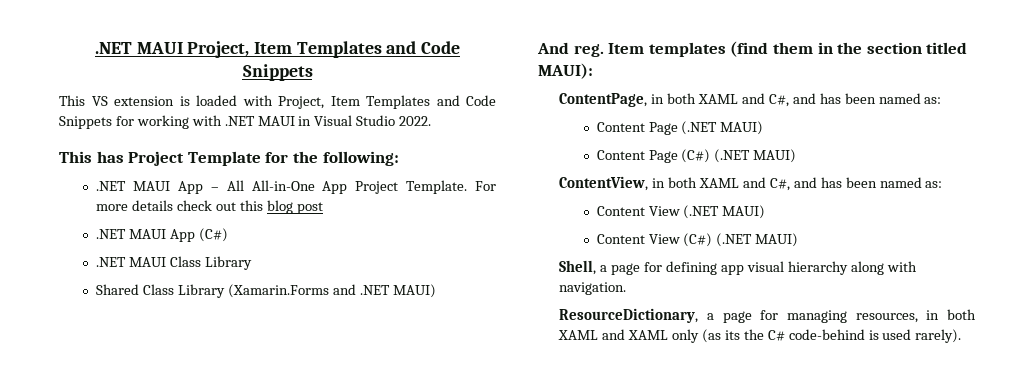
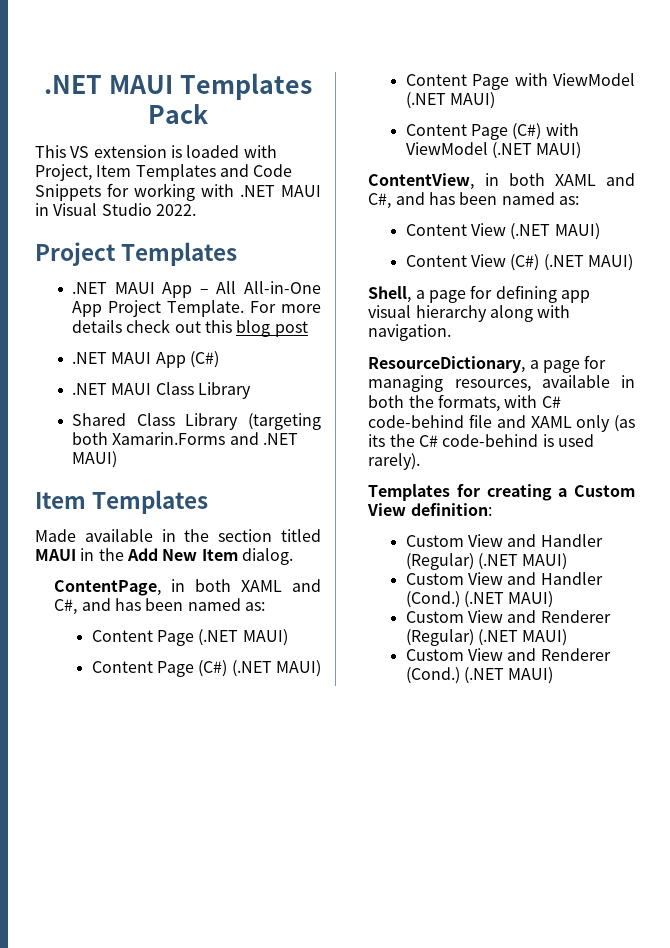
- .NET MAUI Project, Item Templates and Code Snippets
+ .NET MAUI Templates Pack
- This has Project Template for the following:
+ Project Templates
- Shared Class Library (Xamarin.Forms and .NET MAUI)
- And reg. Item templates (find them in the section titled MAUI):
+ Shared Class Library (targeting both Xamarin.Forms and .NET MAUI)
+ Item Templates
+ Made available in the section titled MAUI in the Add New Item dialog.
+ Content Page with ViewModel (.NET MAUI)
+ Content Page (C#) with ViewModel (.NET MAUI)
- ResourceDictionary, a page for managing resources, in both XAML and XAML only (as its the C# code-behind is used rarely).
+ ResourceDictionary, a page for managing resources, available in both the formats, with C# code-behind file and XAML only (as its the C# code-behind is used rarely).
+ Templates for creating a Custom View definition:
+ Custom View and Handler (Regular) (.NET MAUI)
+ Custom View and Handler (Cond.) (.NET MAUI)
+ Custom View and Renderer (Regular) (.NET MAUI)
+ Custom View and Renderer (Cond.) (.NET MAUI)

